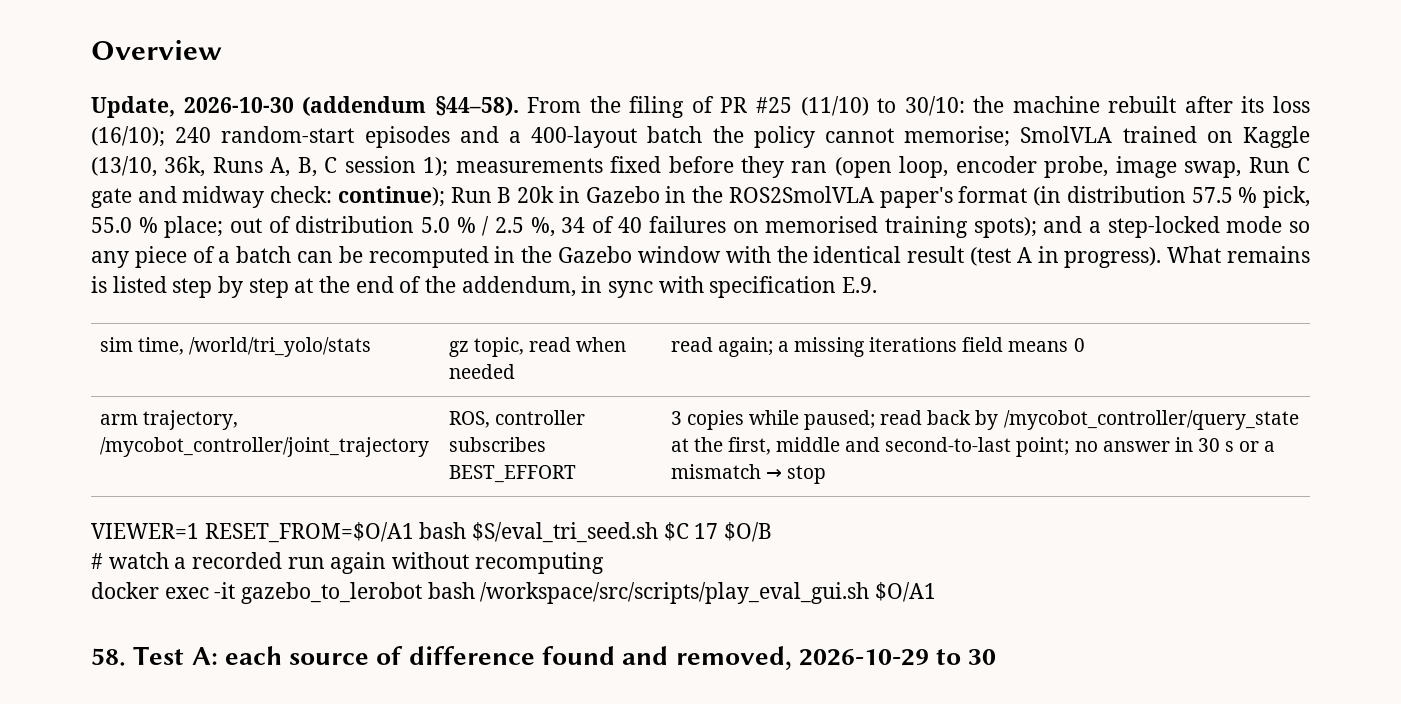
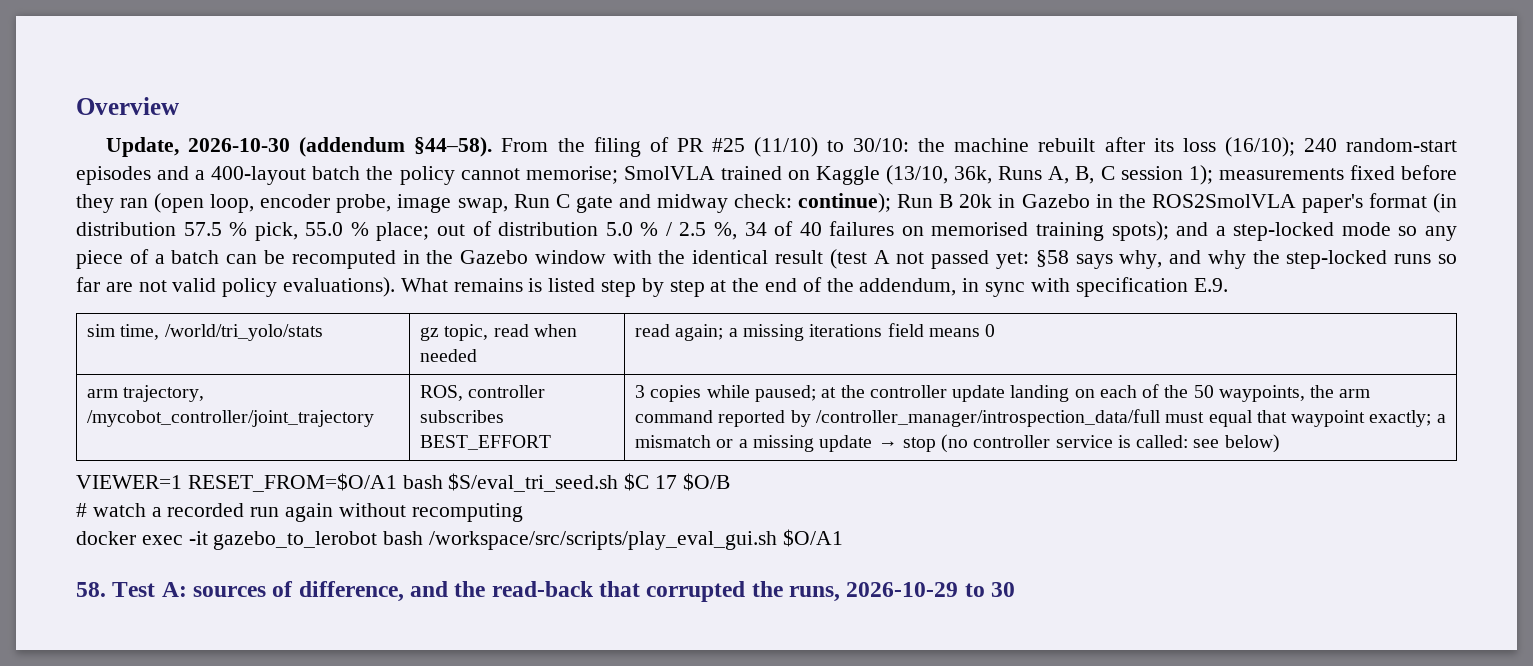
- and a step-locked mode so any piece of a batch can be recomputed in the Gazebo window with the identical result (test A in progress).
+ and a step-locked mode so any piece of a batch can be recomputed in the Gazebo window with the identical result (test A not passed yet: §58 says why, and why the step-locked runs so far are not valid policy evaluations).
- 3 copies while paused; read back by /mycobot_controller/query_state at the first, middle and second-to-last point; no answer in 30 s or a mismatch → stop
+ 3 copies while paused; at the controller update landing on each of the 50 waypoints, the arm command reported by /controller_manager/introspection_data/full must equal that waypoint exactly; a mismatch or a missing update → stop (no controller service is called: see below)
- 58. Test A: each source of difference found and removed, 2026-10-29 to 30
+ 58. Test A: sources of difference, and the read-back that corrupted the runs, 2026-10-29 to 30

